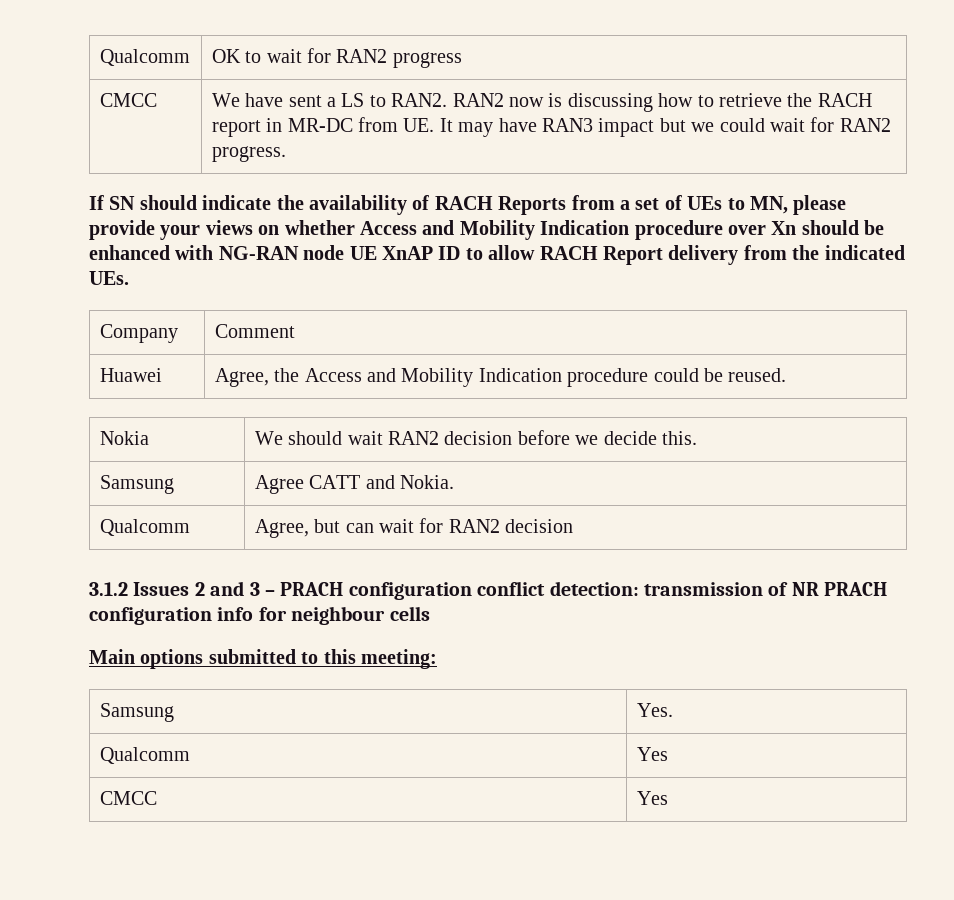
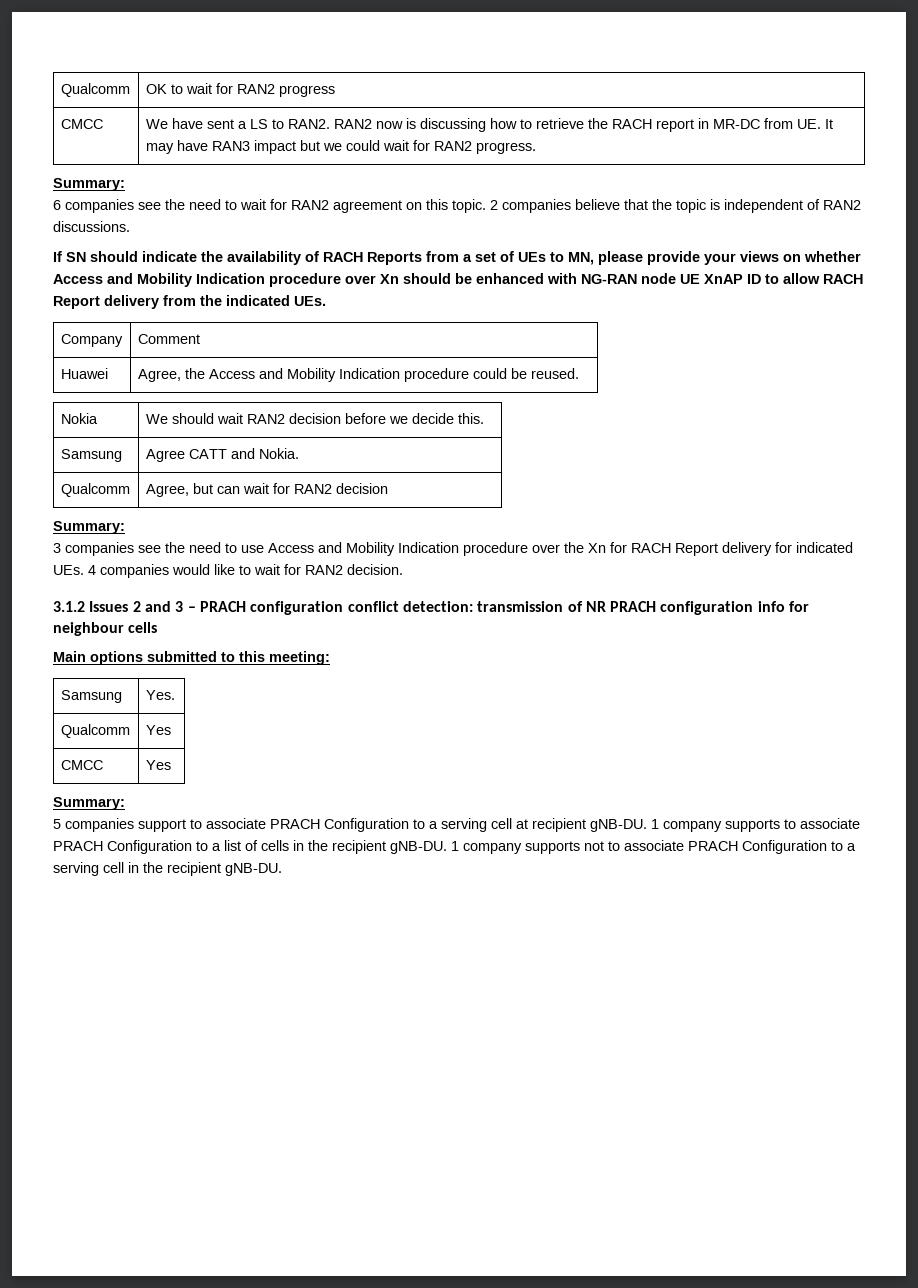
  CMCC | We have sent a LS to RAN2. RAN2 now is discussing how to retrieve the RACH report in MR-DC from UE. It may have RAN3 impact but we could wait for RAN2 progress.
+ Summary:
+ 6 companies see the need to wait for RAN2 agreement on this topic. 2 companies believe that the topic is independent of RAN2 discussions.
  Qualcomm | Agree, but can wait for RAN2 decision
+ Summary:
+ 3 companies see the need to use Access and Mobility Indication procedure over the Xn for RACH Report delivery for indicated UEs. 4 companies would like to wait for RAN2 decision.
  CMCC | Yes
+ Summary:
+ 5 companies support to associate PRACH Configuration to a serving cell at recipient gNB-DU. 1 company supports to associate PRACH Configuration to a list of cells in the recipient gNB-DU. 1 company supports not to associate PRACH Configuration to a serving cell in the recipient gNB-DU.

